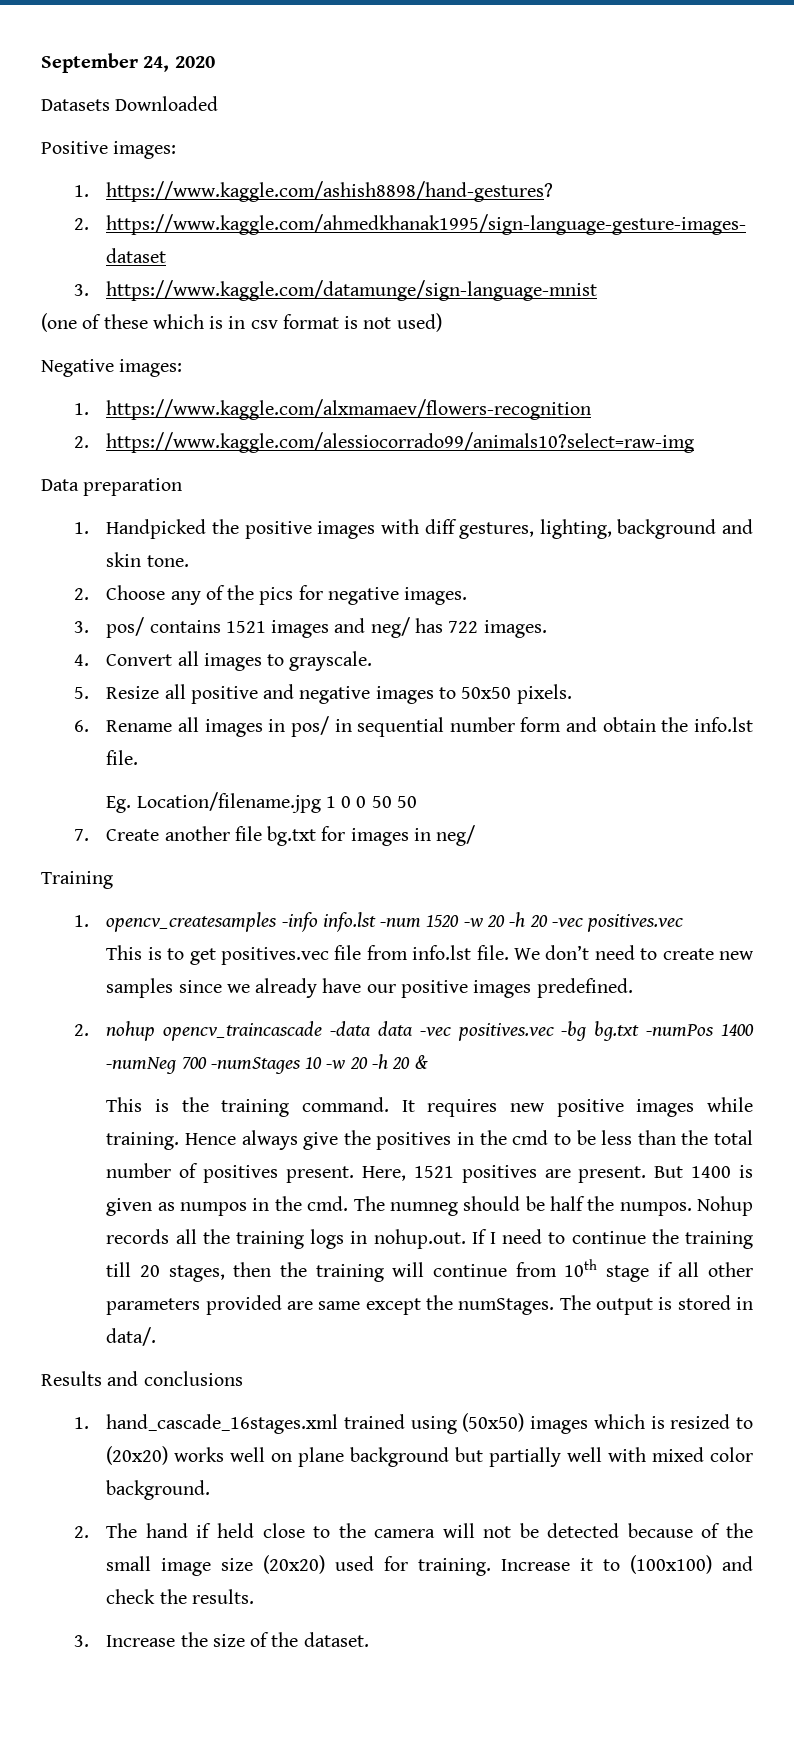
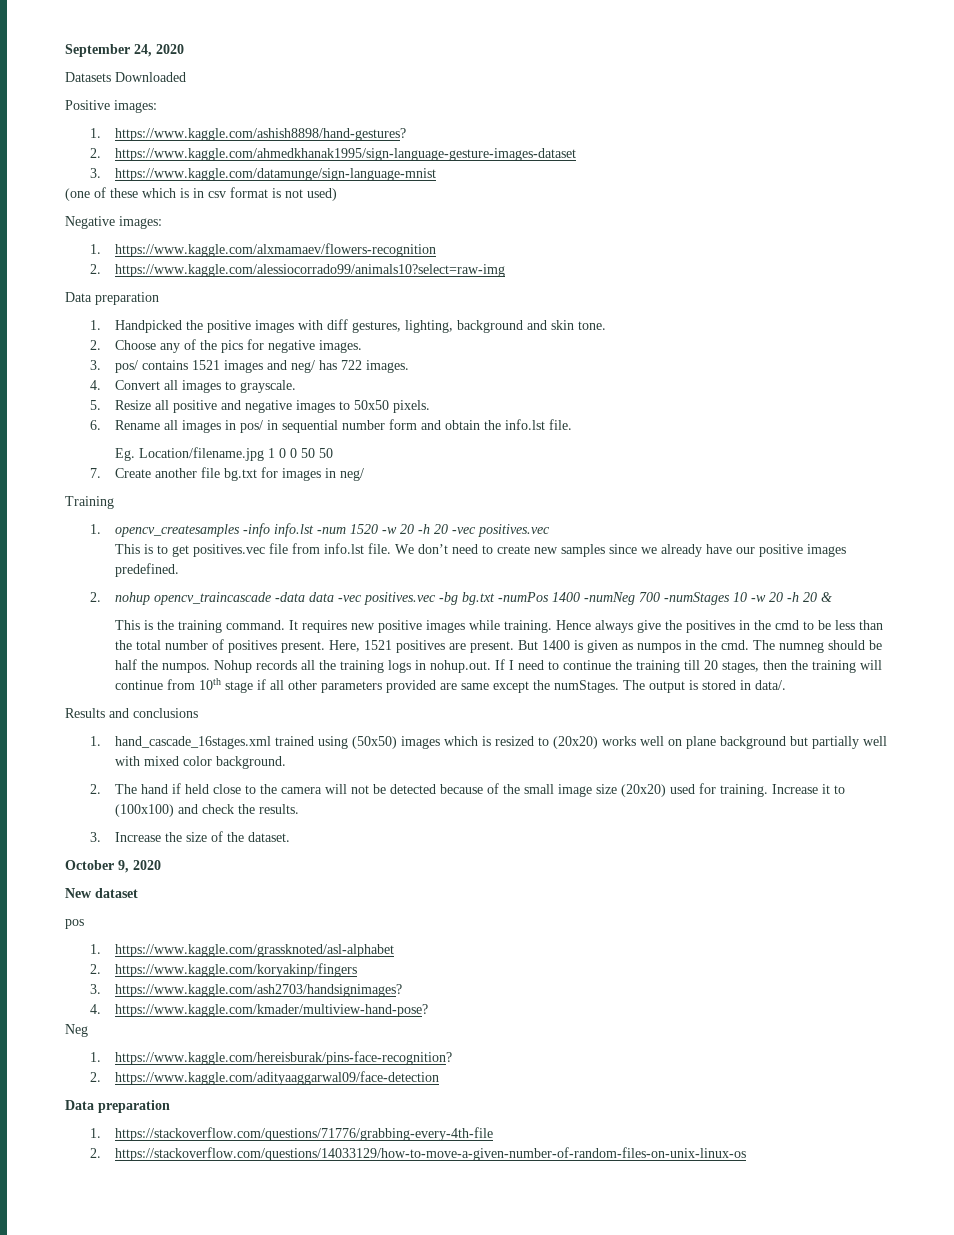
+ October 9, 2020
+ New dataset
+ pos
+ 1. https://www.kaggle.com/grassknoted/asl-alphabet
+ 2. https://www.kaggle.com/koryakinp/fingers
+ 3. https://www.kaggle.com/ash2703/handsignimages?
+ 4. https://www.kaggle.com/kmader/multiview-hand-pose?
+ Neg
+ 1. https://www.kaggle.com/hereisburak/pins-face-recognition?
+ 2. https://www.kaggle.com/adityaaggarwal09/face-detection
+ Data preparation
+ 1. https://stackoverflow.com/questions/71776/grabbing-every-4th-file
+ 2. https://stackoverflow.com/questions/14033129/how-to-move-a-given-number-of-random-files-on-unix-linux-os

